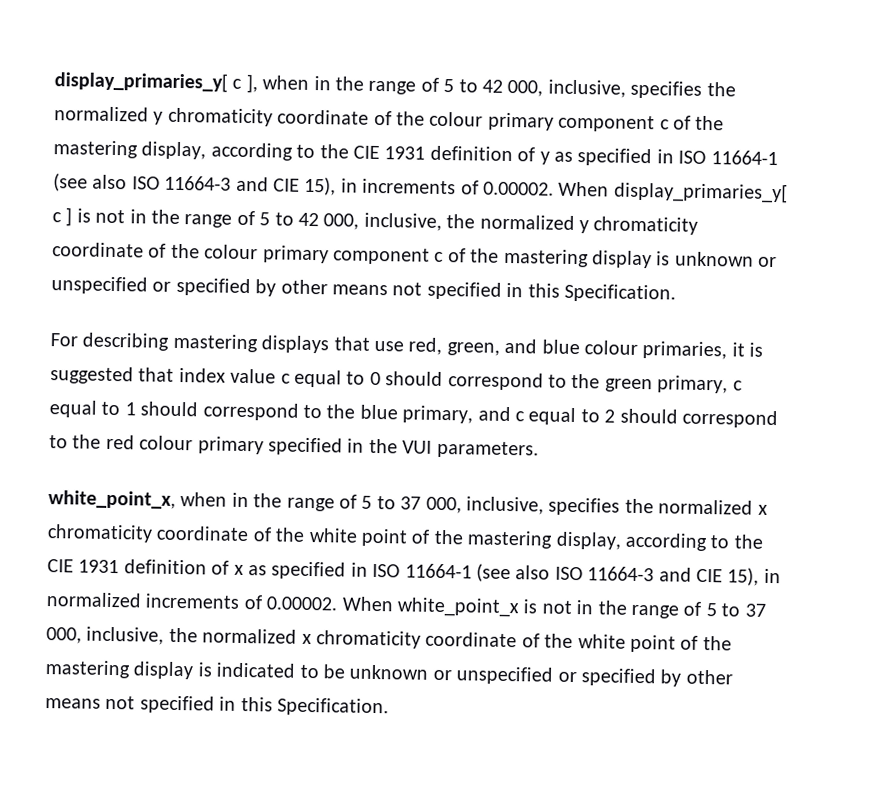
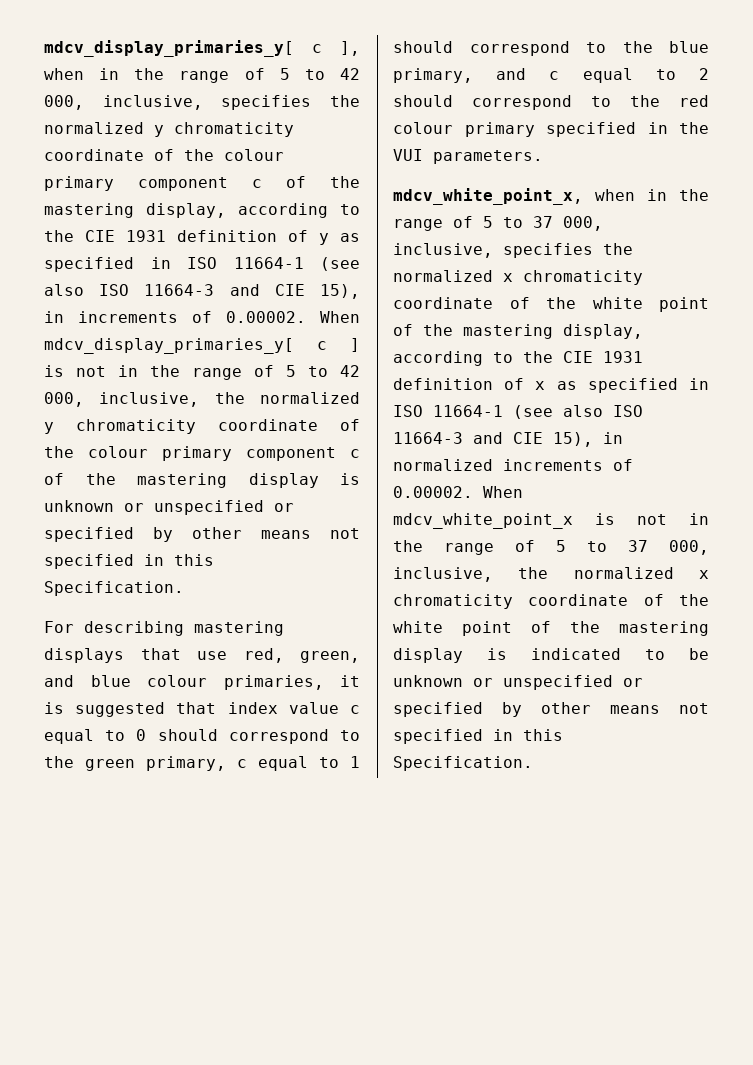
- display_primaries_y[ c ], when in the range of 5 to 42 000, inclusive, specifies the normalized y chromaticity coordinate of the colour primary component c of the mastering display, according to the CIE 1931 definition of y as specified in ISO 11664-1 (see also ISO 11664-3 and CIE 15), in increments of 0.00002. When display_primaries_y[ c ] is not in the range of 5 to 42 000, inclusive, the normalized y chromaticity coordinate of the colour primary component c of the mastering display is unknown or unspecified or specified by other means not specified in this Specification.
+ mdcv_display_primaries_y[ c ], when in the range of 5 to 42 000, inclusive, specifies the normalized y chromaticity coordinate of the colour primary component c of the mastering display, according to the CIE 1931 definition of y as specified in ISO 11664-1 (see also ISO 11664-3 and CIE 15), in increments of 0.00002. When mdcv_display_primaries_y[ c ] is not in the range of 5 to 42 000, inclusive, the normalized y chromaticity coordinate of the colour primary component c of the mastering display is unknown or unspecified or specified by other means not specified in this Specification.
- white_point_x, when in the range of 5 to 37 000, inclusive, specifies the normalized x chromaticity coordinate of the white point of the mastering display, according to the CIE 1931 definition of x as specified in ISO 11664-1 (see also ISO 11664-3 and CIE 15), in normalized increments of 0.00002. When white_point_x is not in the range of 5 to 37 000, inclusive, the normalized x chromaticity coordinate of the white point of the mastering display is indicated to be unknown or unspecified or specified by other means not specified in this Specification.
+ mdcv_white_point_x, when in the range of 5 to 37 000, inclusive, specifies the normalized x chromaticity coordinate of the white point of the mastering display, according to the CIE 1931 definition of x as specified in ISO 11664-1 (see also ISO 11664-3 and CIE 15), in normalized increments of 0.00002. When mdcv_white_point_x is not in the range of 5 to 37 000, inclusive, the normalized x chromaticity coordinate of the white point of the mastering display is indicated to be unknown or unspecified or specified by other means not specified in this Specification.

